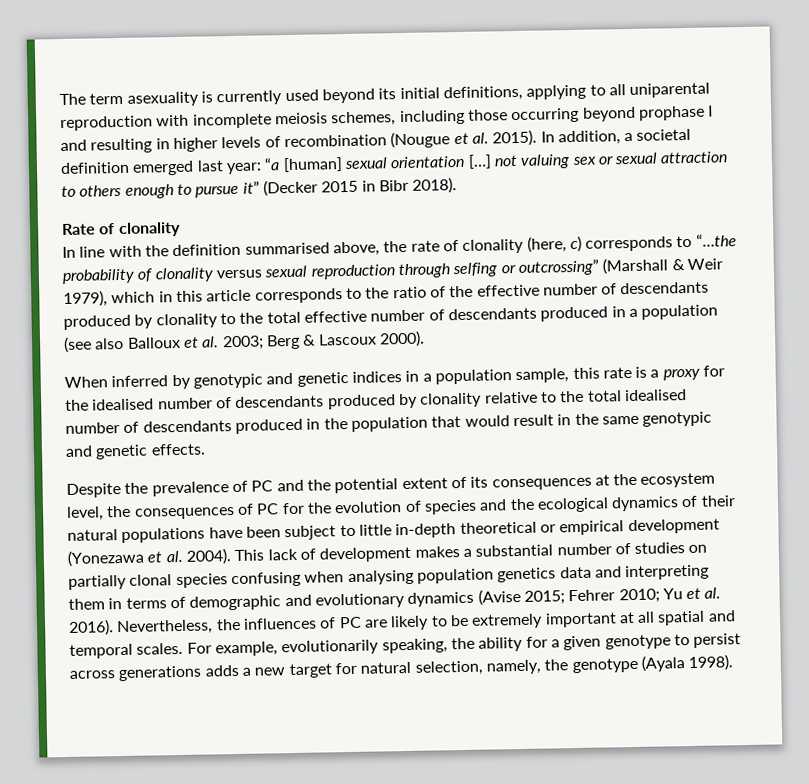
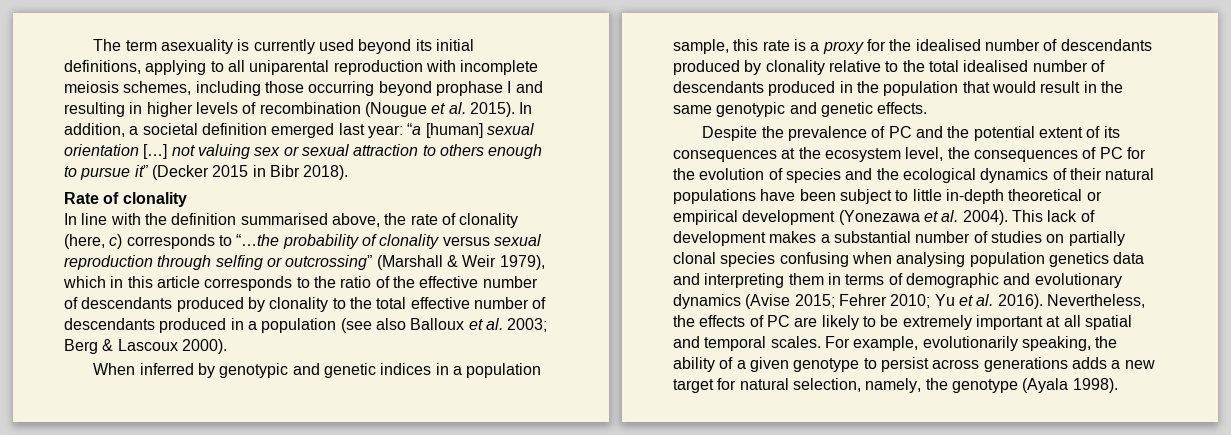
- Nevertheless, the influences of PC are likely to be extremely important at all spatial and temporal scales.
+ Nevertheless, the effects of PC are likely to be extremely important at all spatial and temporal scales.
- For example, evolutionarily speaking, the ability for a given genotype to persist across generations adds a new target for natural selection, namely, the genotype (Ayala 1998).
+ For example, evolutionarily speaking, the ability of a given genotype to persist across generations adds a new target for natural selection, namely, the genotype (Ayala 1998).

